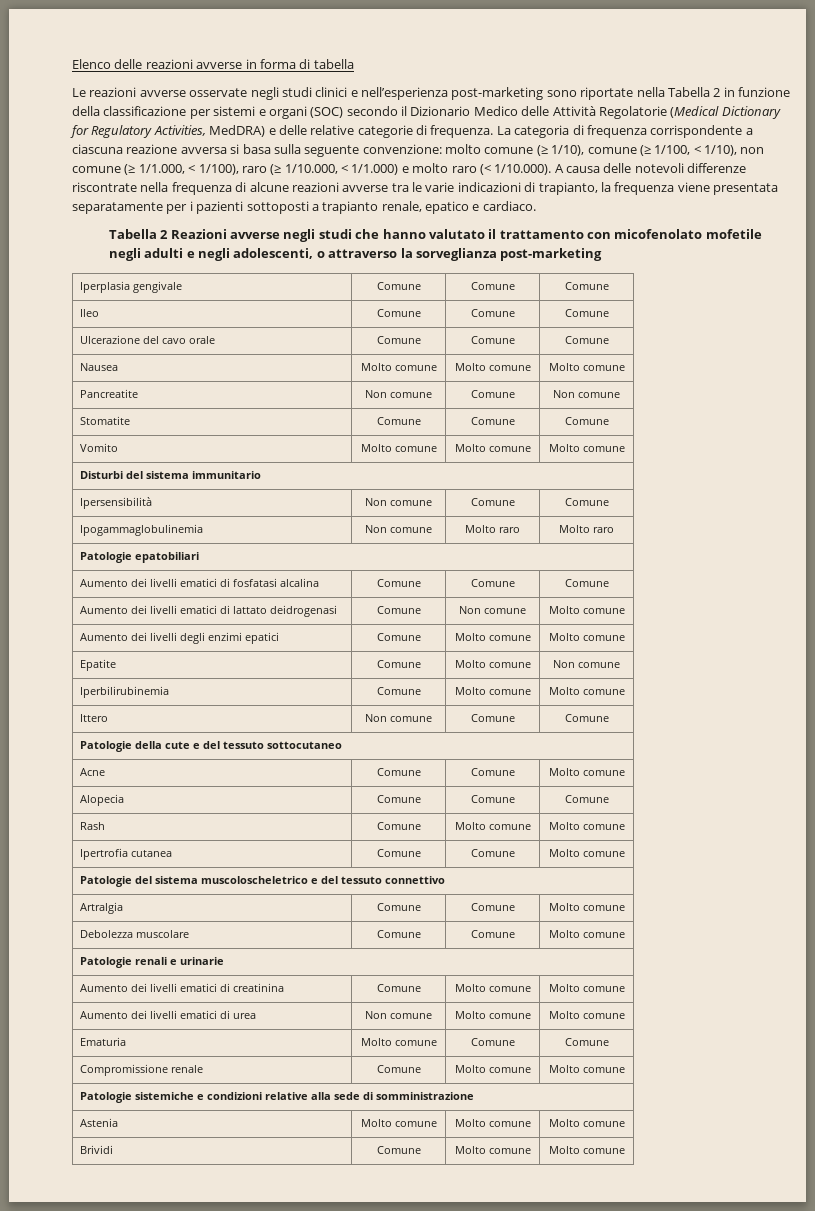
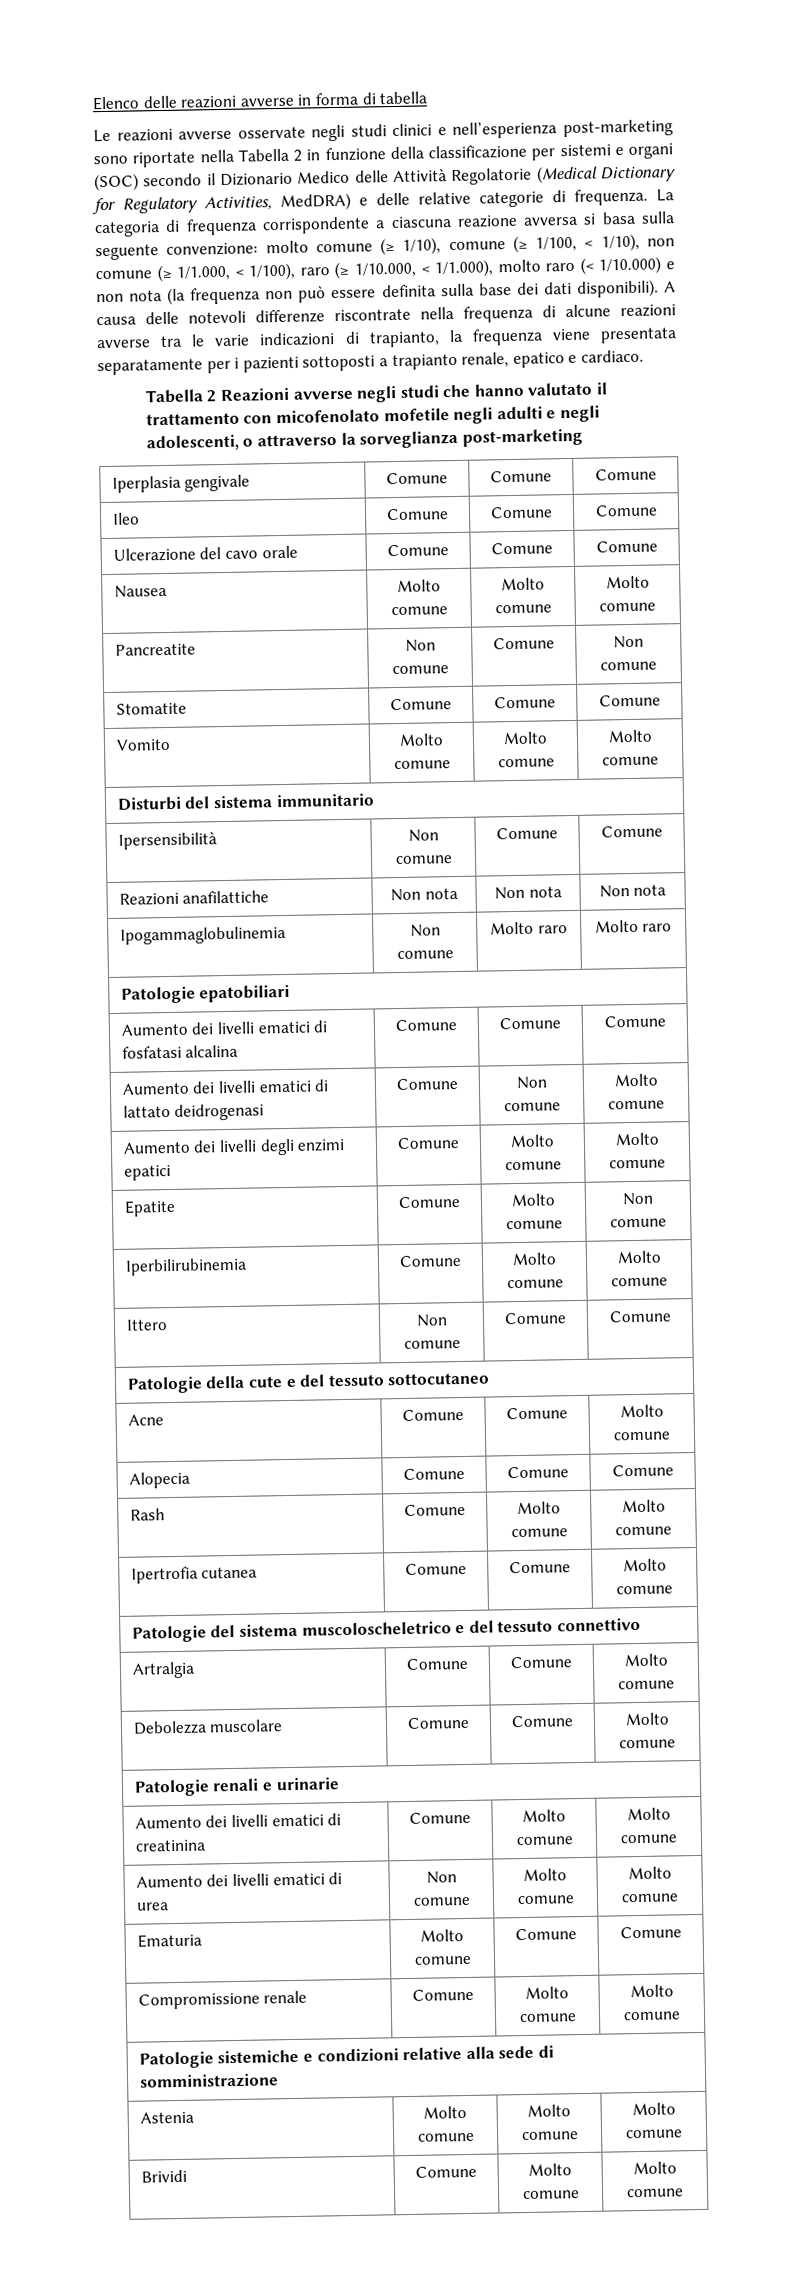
- molto comune (≥ 1/10), comune (≥ 1/100, < 1/10), non comune (≥ 1/1.000, < 1/100), raro (≥ 1/10.000, < 1/1.000) e molto raro (< 1/10.000). A causa delle notevoli differenze riscontrate nella frequenza di alcune reazioni avverse tra le varie indicazioni di trapianto, la frequenza viene presentata separatamente per i pazienti sottoposti a trapianto renale, epatico e cardiaco.
+ molto comune (≥ 1/10), comune (≥ 1/100, < 1/10), non comune (≥ 1/1.000, < 1/100), raro (≥ 1/10.000, < 1/1.000), molto raro (< 1/10.000) e non nota (la frequenza non può essere definita sulla base dei dati disponibili). A causa delle notevoli differenze riscontrate nella frequenza di alcune reazioni avverse tra le varie indicazioni di trapianto, la frequenza viene presentata separatamente per i pazienti sottoposti a trapianto renale, epatico e cardiaco.
+ Reazioni anafilattiche | Non nota | Non nota | Non nota

